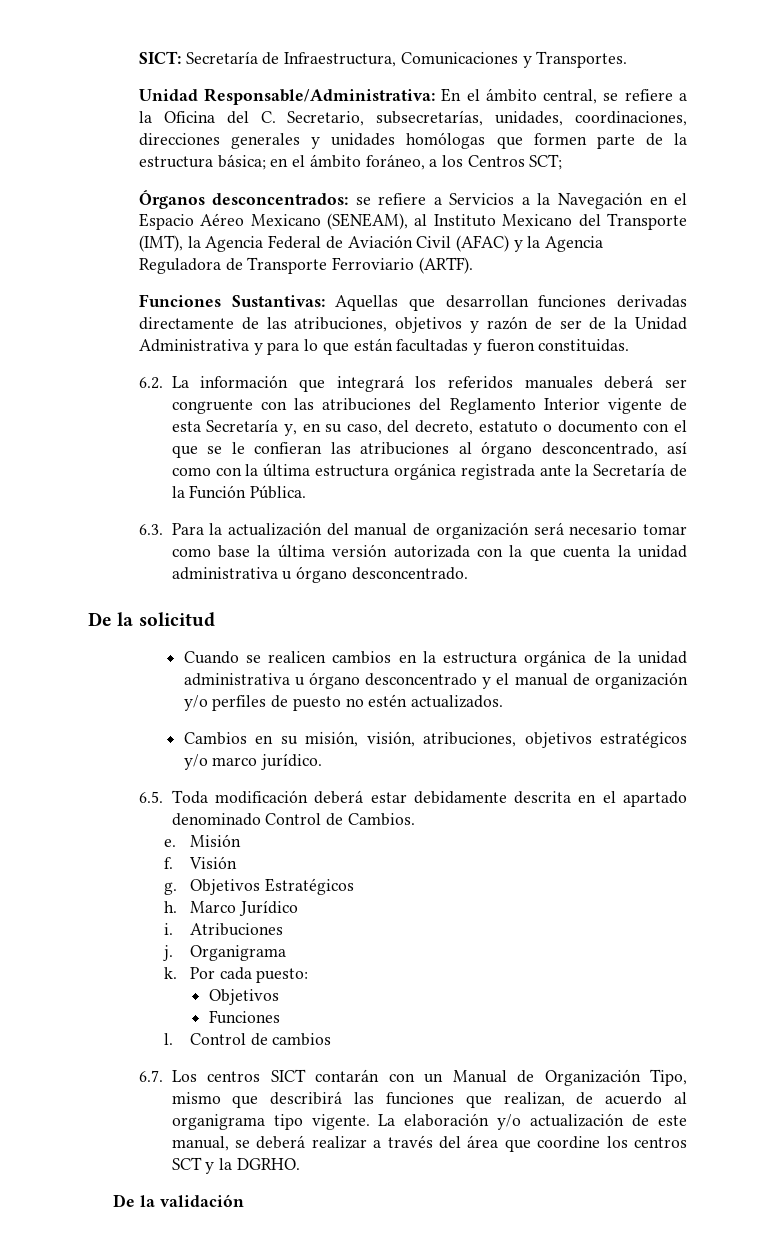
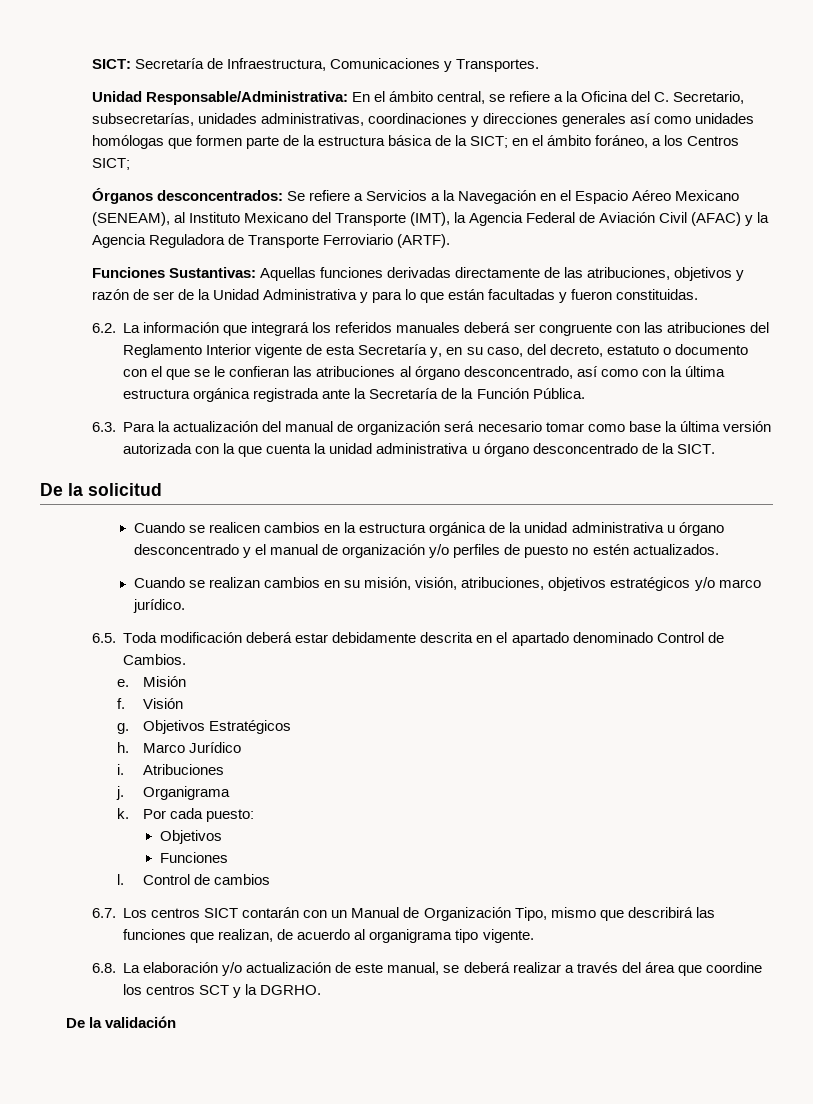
- Unidad Responsable/Administrativa: En el ámbito central, se refiere a la Oficina del C. Secretario, subsecretarías, unidades, coordinaciones, direcciones generales y unidades homólogas que formen parte de la estructura básica; en el ámbito foráneo, a los Centros SCT;
+ Unidad Responsable/Administrativa: En el ámbito central, se refiere a la Oficina del C. Secretario, subsecretarías, unidades administrativas, coordinaciones y direcciones generales así como unidades homólogas que formen parte de la estructura básica de la SICT; en el ámbito foráneo, a los Centros SICT;
- Órganos desconcentrados: se refiere a Servicios a la Navegación en el Espacio Aéreo Mexicano (SENEAM), al Instituto Mexicano del Transporte (IMT), la Agencia Federal de Aviación Civil (AFAC) y la Agencia Reguladora de Transporte Ferroviario (ARTF).
+ Órganos desconcentrados: Se refiere a Servicios a la Navegación en el Espacio Aéreo Mexicano (SENEAM), al Instituto Mexicano del Transporte (IMT), la Agencia Federal de Aviación Civil (AFAC) y la Agencia Reguladora de Transporte Ferroviario (ARTF).
- Funciones Sustantivas: Aquellas que desarrollan funciones derivadas directamente de las atribuciones, objetivos y razón de ser de la Unidad Administrativa y para lo que están facultadas y fueron constituidas.
+ Funciones Sustantivas: Aquellas funciones derivadas directamente de las atribuciones, objetivos y razón de ser de la Unidad Administrativa y para lo que están facultadas y fueron constituidas.
- 6.3. Para la actualización del manual de organización será necesario tomar como base la última versión autorizada con la que cuenta la unidad administrativa u órgano desconcentrado.
+ 6.3. Para la actualización del manual de organización será necesario tomar como base la última versión autorizada con la que cuenta la unidad administrativa u órgano desconcentrado de la SICT.
- Cambios en su misión, visión, atribuciones, objetivos estratégicos y/o marco jurídico.
+ Cuando se realizan cambios en su misión, visión, atribuciones, objetivos estratégicos y/o marco jurídico.
- 6.7. Los centros SICT contarán con un Manual de Organización Tipo, mismo que describirá las funciones que realizan, de acuerdo al organigrama tipo vigente. La elaboración y/o actualización de este manual, se deberá realizar a través del área que coordine los centros SCT y la DGRHO.
+ 6.7. Los centros SICT contarán con un Manual de Organización Tipo, mismo que describirá las funciones que realizan, de acuerdo al organigrama tipo vigente.
+ 6.8. La elaboración y/o actualización de este manual, se deberá realizar a través del área que coordine los centros SCT y la DGRHO.

